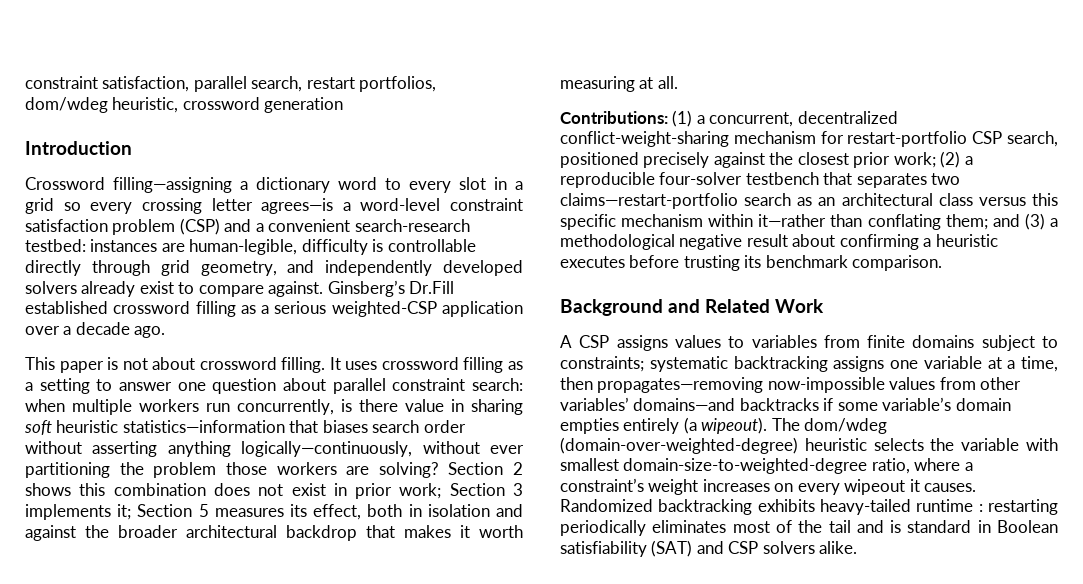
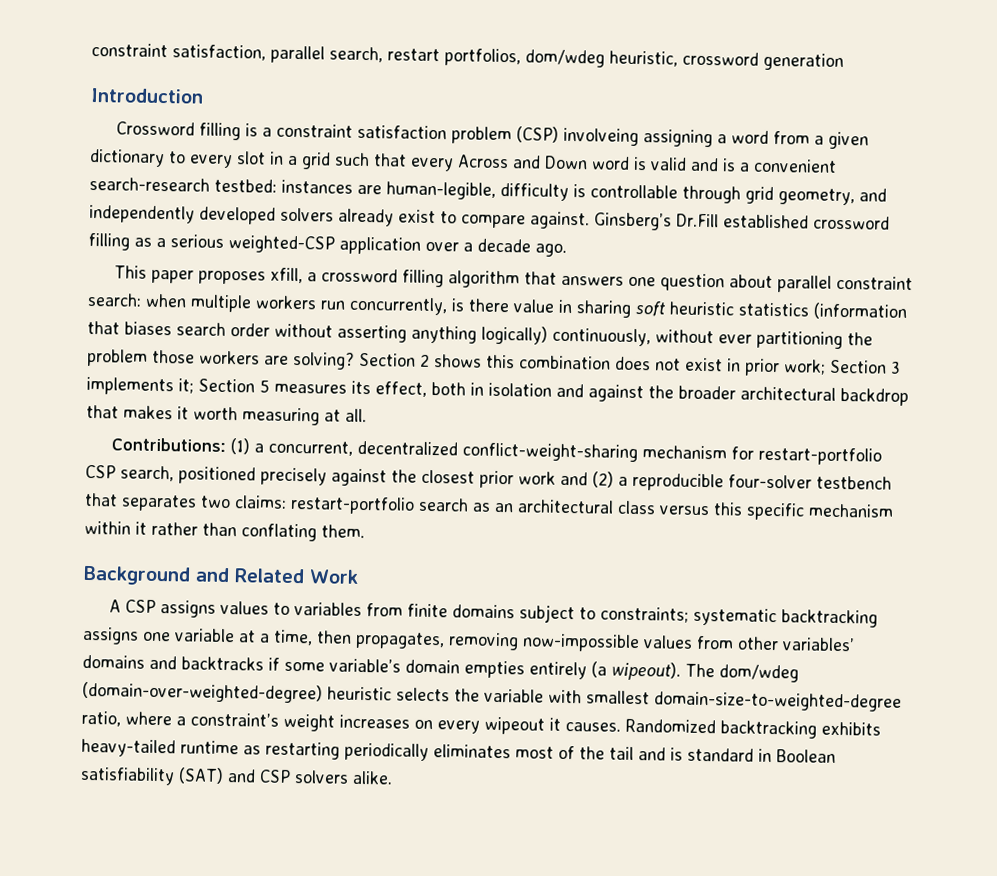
- Crossword filling—assigning a dictionary word to every slot in a grid so every crossing letter agrees—is a word-level constraint satisfaction problem (CSP) and a convenient search-research testbed: instances are human-legible, difficulty is controllable directly through grid geometry, and independently developed solvers already exist to compare against.
+ Crossword filling is a constraint satisfaction problem (CSP) involveing assigning a word from a given dictionary to every slot in a grid such that every Across and Down word is valid and is a convenient search-research testbed: instances are human-legible, difficulty is controllable through grid geometry, and independently developed solvers already exist to compare against.
- This paper is not about crossword filling. It uses crossword filling as a setting to answer one question about parallel constraint search: when multiple workers run concurrently, is there value in sharing soft heuristic statistics—information that biases search order without asserting anything logically—continuously, without ever partitioning the problem those workers are solving?
+ This paper proposes xfill, a crossword filling algorithm that answers one question about parallel constraint search: when multiple workers run concurrently, is there value in sharing soft heuristic statistics (information that biases search order without asserting anything logically) continuously, without ever partitioning the problem those workers are solving?
- Contributions: (1) a concurrent, decentralized conflict-weight-sharing mechanism for restart-portfolio CSP search, positioned precisely against the closest prior work; (2) a reproducible four-solver testbench that separates two claims—restart-portfolio search as an architectural class versus this specific mechanism within it—rather than conflating them; and (3) a methodological negative result about confirming a heuristic executes before trusting its benchmark comparison.
+ Contributions: (1) a concurrent, decentralized conflict-weight-sharing mechanism for restart-portfolio CSP search, positioned precisely against the closest prior work and (2) a reproducible four-solver testbench that separates two claims: restart-portfolio search as an architectural class versus this specific mechanism within it rather than conflating them.
- A CSP assigns values to variables from finite domains subject to constraints; systematic backtracking assigns one variable at a time, then propagates—removing now-impossible values from other variables’ domains—and backtracks if some variable’s domain empties entirely (a wipeout).
+ A CSP assigns values to variables from finite domains subject to constraints; systematic backtracking assigns one variable at a time, then propagates, removing now-impossible values from other variables’ domains and backtracks if some variable’s domain empties entirely (a wipeout).
- Randomized backtracking exhibits heavy-tailed runtime : restarting periodically eliminates most of the tail and is standard in Boolean satisfiability (SAT) and CSP solvers alike.
+ Randomized backtracking exhibits heavy-tailed runtime as restarting periodically eliminates most of the tail and is standard in Boolean satisfiability (SAT) and CSP solvers alike.

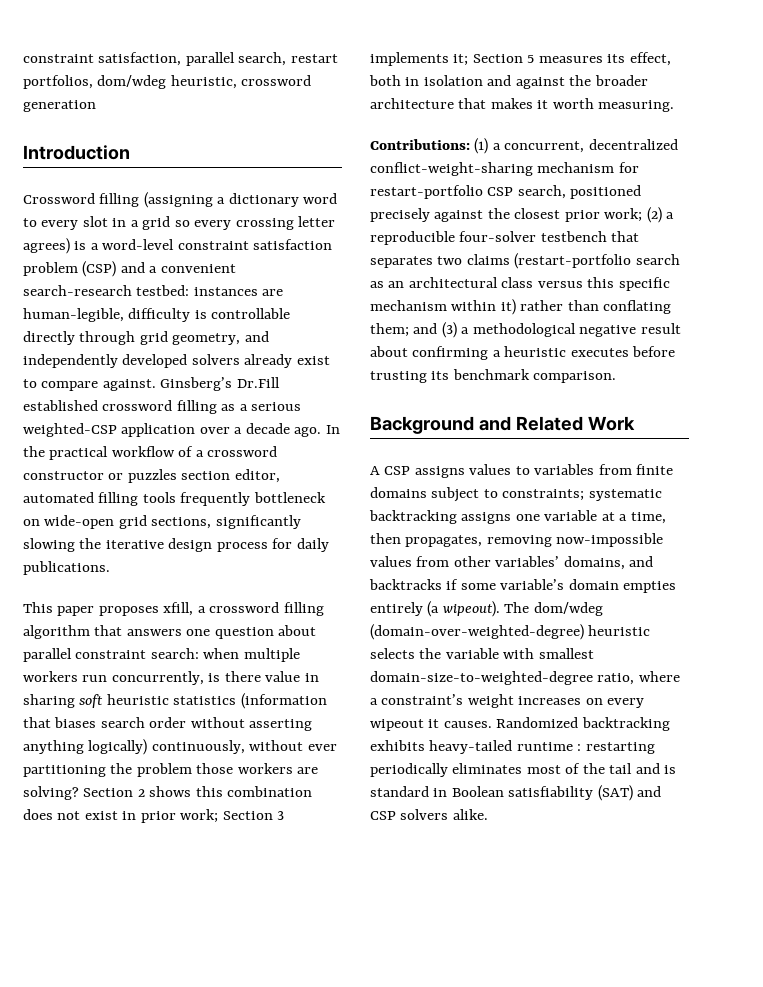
- Crossword filling is a constraint satisfaction problem (CSP) involveing assigning a word from a given dictionary to every slot in a grid such that every Across and Down word is valid and is a convenient search-research testbed: instances are human-legible, difficulty is controllable through grid geometry, and independently developed solvers already exist to compare against.
+ Crossword filling (assigning a dictionary word to every slot in a grid so every crossing letter agrees) is a word-level constraint satisfaction problem (CSP) and a convenient search-research testbed: instances are human-legible, difficulty is controllable directly through grid geometry, and independently developed solvers already exist to compare against.
+ In the practical workflow of a crossword constructor or puzzles section editor, automated filling tools frequently bottleneck on wide-open grid sections, significantly slowing the iterative design process for daily publications.
- Section 2 shows this combination does not exist in prior work; Section 3 implements it; Section 5 measures its effect, both in isolation and against the broader architectural backdrop that makes it worth measuring at all.
+ Section 2 shows this combination does not exist in prior work; Section 3 implements it; Section 5 measures its effect, both in isolation and against the broader architecture that makes it worth measuring.
- Contributions: (1) a concurrent, decentralized conflict-weight-sharing mechanism for restart-portfolio CSP search, positioned precisely against the closest prior work and (2) a reproducible four-solver testbench that separates two claims: restart-portfolio search as an architectural class versus this specific mechanism within it rather than conflating them.
+ Contributions: (1) a concurrent, decentralized conflict-weight-sharing mechanism for restart-portfolio CSP search, positioned precisely against the closest prior work; (2) a reproducible four-solver testbench that separates two claims (restart-portfolio search as an architectural class versus this specific mechanism within it) rather than conflating them; and (3) a methodological negative result about confirming a heuristic executes before trusting its benchmark comparison.
- A CSP assigns values to variables from finite domains subject to constraints; systematic backtracking assigns one variable at a time, then propagates, removing now-impossible values from other variables’ domains and backtracks if some variable’s domain empties entirely (a wipeout).
+ A CSP assigns values to variables from finite domains subject to constraints; systematic backtracking assigns one variable at a time, then propagates, removing now-impossible values from other variables’ domains, and backtracks if some variable’s domain empties entirely (a wipeout).
- Randomized backtracking exhibits heavy-tailed runtime as restarting periodically eliminates most of the tail and is standard in Boolean satisfiability (SAT) and CSP solvers alike.
+ Randomized backtracking exhibits heavy-tailed runtime : restarting periodically eliminates most of the tail and is standard in Boolean satisfiability (SAT) and CSP solvers alike.

